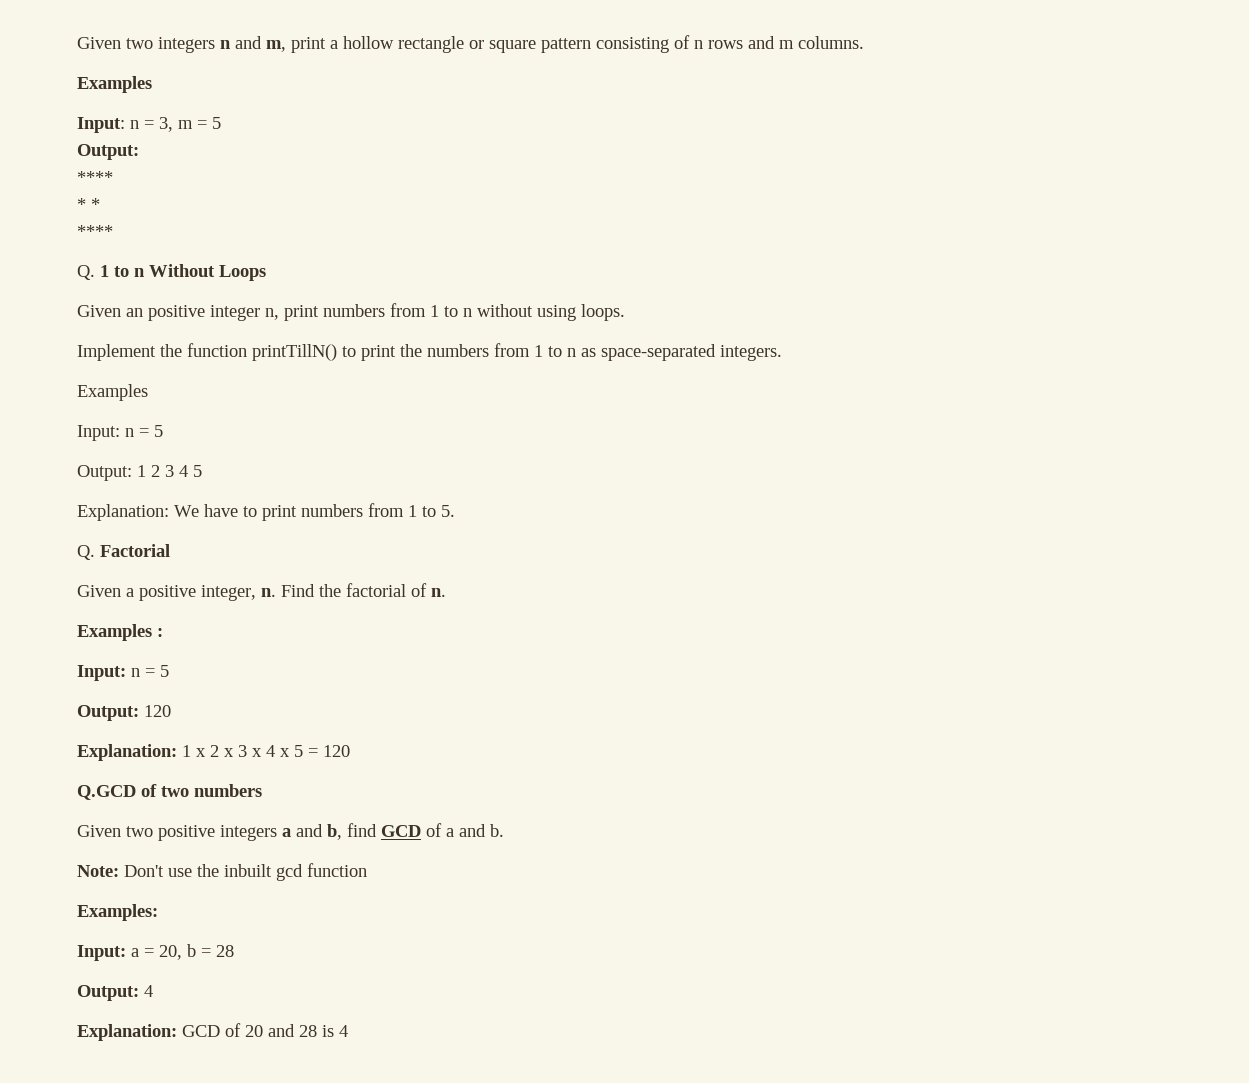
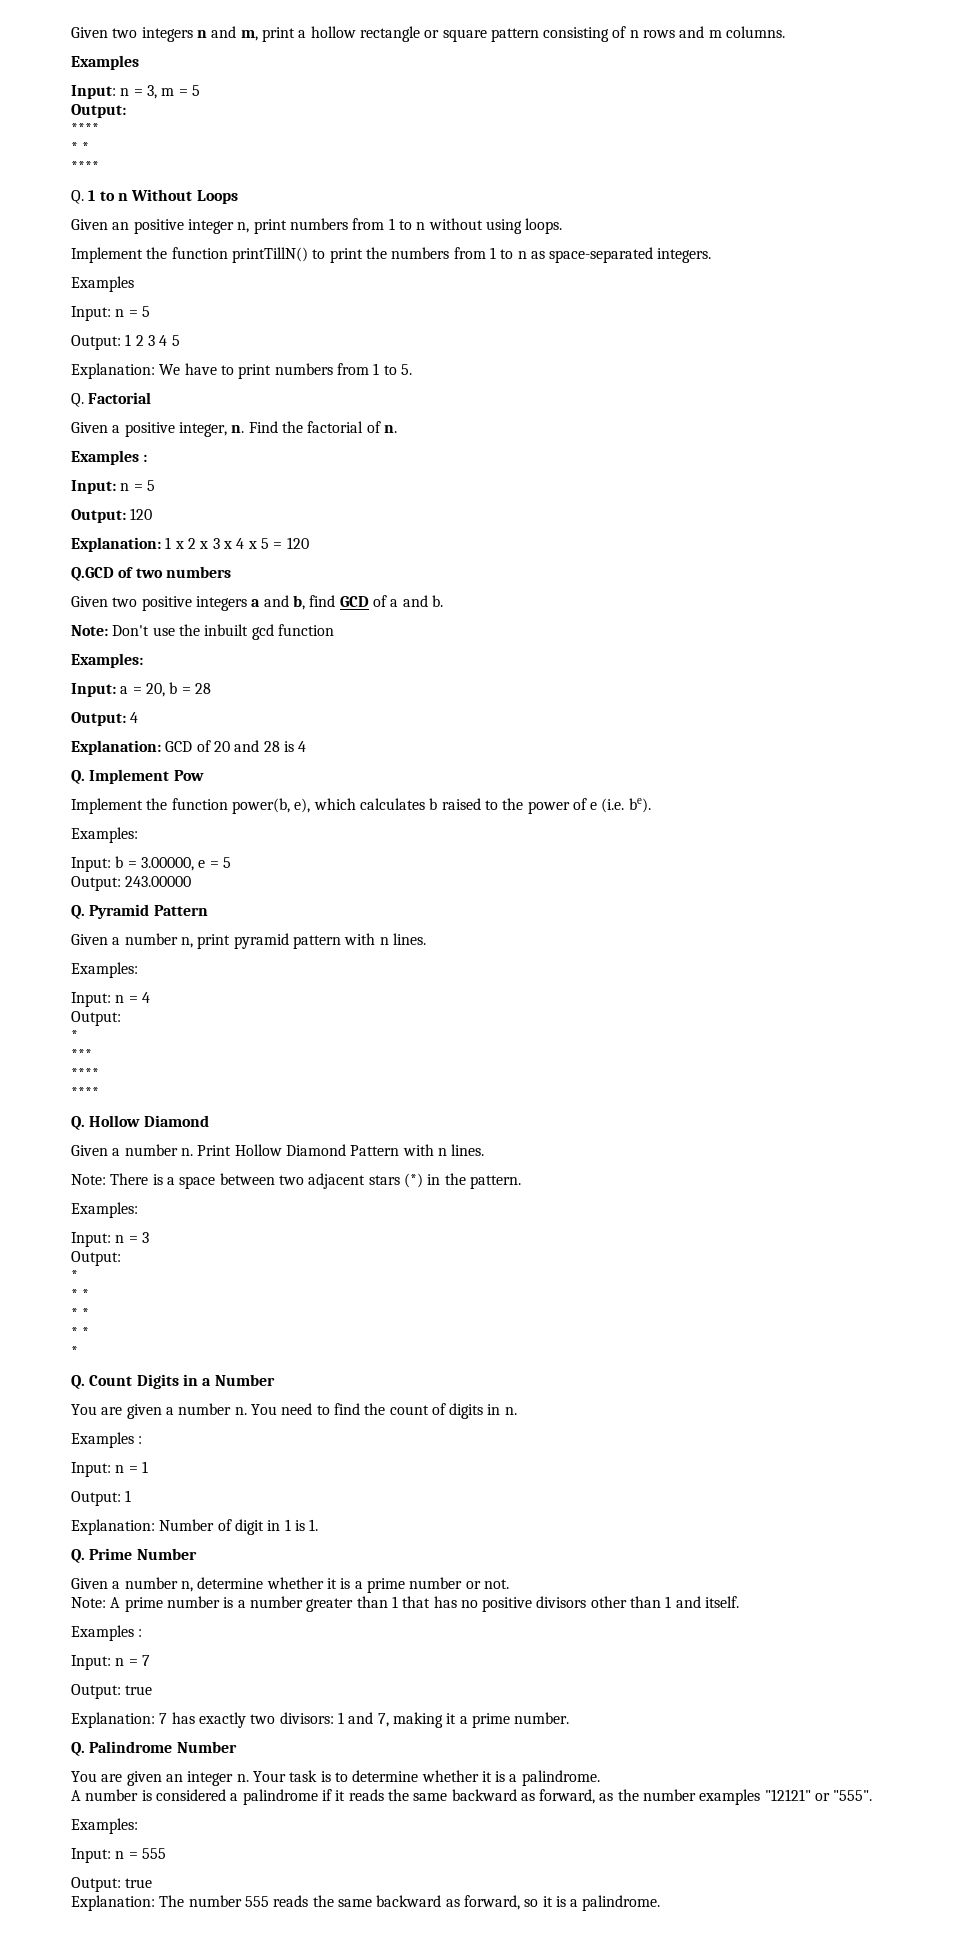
+ Q. Implement Pow
+ Implement the function power(b, e), which calculates b raised to the power of e (i.e. be).
+ Examples:
+ Input: b = 3.00000, e = 5
+ Output: 243.00000
+ Q. Pyramid Pattern
+ Given a number n, print pyramid pattern with n lines.
+ Examples:
+ Input: n = 4
+ Output:
+ *
+ ***
+ ****
+ ****
+ Q. Hollow Diamond
+ Given a number n. Print Hollow Diamond Pattern with n lines.
+ Note: There is a space between two adjacent stars (*) in the pattern.
+ Examples:
+ Input: n = 3
+ Output:
+ *
+ * *
+ * *
+ * *
+ *
+ Q. Count Digits in a Number
+ You are given a number n. You need to find the count of digits in n.
+ Examples :
+ Input: n = 1
+ Output: 1
+ Explanation: Number of digit in 1 is 1.
+ Q. Prime Number
+ Given a number n, determine whether it is a prime number or not.
+ Note: A prime number is a number greater than 1 that has no positive divisors other than 1 and itself.
+ Examples :
+ Input: n = 7
+ Output: true
+ Explanation: 7 has exactly two divisors: 1 and 7, making it a prime number.
+ Q. Palindrome Number
+ You are given an integer n. Your task is to determine whether it is a palindrome.
+ A number is considered a palindrome if it reads the same backward as forward, as the number examples "12121" or "555".
+ Examples:
+ Input: n = 555
+ Output: true
+ Explanation: The number 555 reads the same backward as forward, so it is a palindrome.

